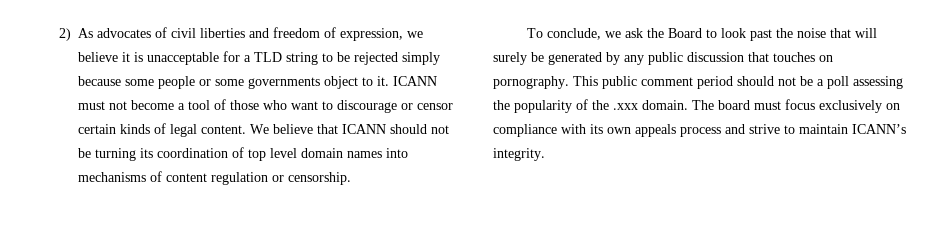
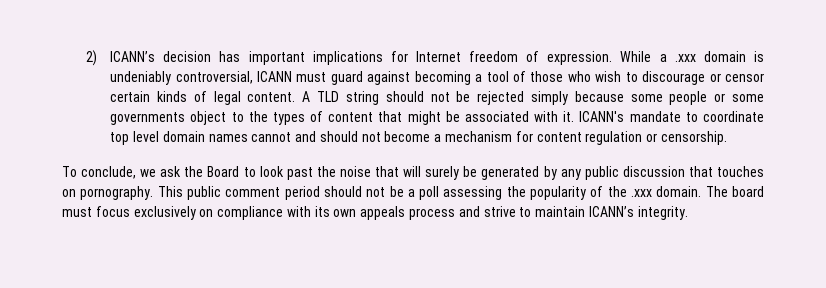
- 2) As advocates of civil liberties and freedom of expression, we believe it is unacceptable for a TLD string to be rejected simply because some people or some governments object to it. ICANN must not become a tool of those who want to discourage or censor certain kinds of legal content. We believe that ICANN should not be turning its coordination of top level domain names into mechanisms of content regulation or censorship.
+ 2) ICANN’s decision has important implications for Internet freedom of expression. While a .xxx domain is undeniably controversial, ICANN must guard against becoming a tool of those who wish to discourage or censor certain kinds of legal content. A TLD string should not be rejected simply because some people or some governments object to the types of content that might be associated with it. ICANN's mandate to coordinate top level domain names cannot and should not become a mechanism for content regulation or censorship.

